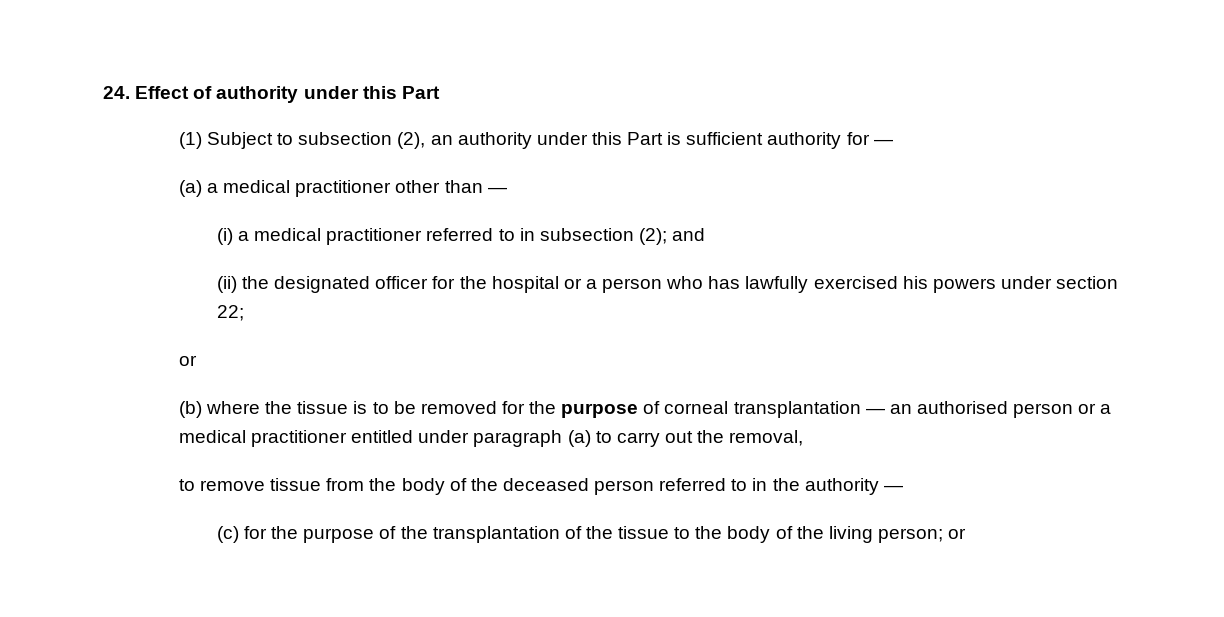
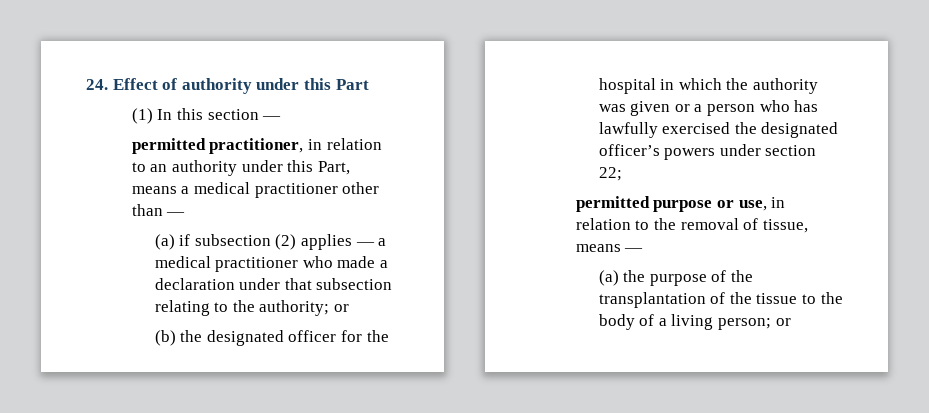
- (1) Subject to subsection (2), an authority under this Part is sufficient authority for —
- (a) a medical practitioner other than —
+ (1) In this section —
+ permitted practitioner, in relation to an authority under this Part, means a medical practitioner other than —
- (i) a medical practitioner referred to in subsection (2); and
- (ii) the designated officer for the hospital or a person who has lawfully exercised his powers under section 22;
- or
- (b) where the tissue is to be removed for the purpose of corneal transplantation — an authorised person or a medical practitioner entitled under paragraph (a) to carry out the removal,
- to remove tissue from the body of the deceased person referred to in the authority —
- (c) for the purpose of the transplantation of the tissue to the body of the living person; or
+ (a) if subsection (2) applies — a medical practitioner who made a declaration under that subsection relating to the authority; or
+ (b) the designated officer for the hospital in which the authority was given or a person who has lawfully exercised the designated officer’s powers under section 22;
+ permitted purpose or use, in relation to the removal of tissue, means —
+ (a) the purpose of the transplantation of the tissue to the body of a living person; or

